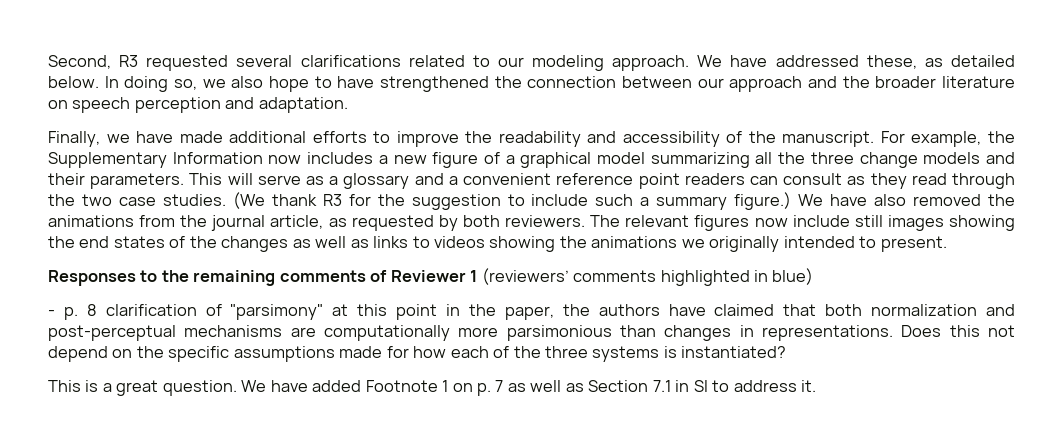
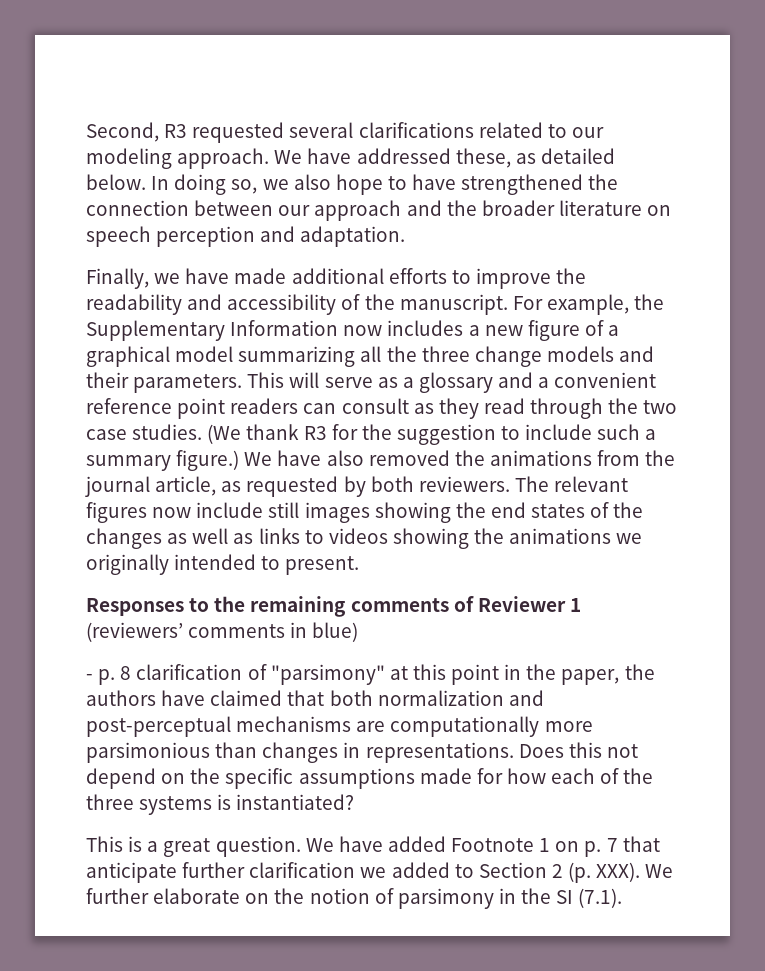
- Responses to the remaining comments of Reviewer 1 (reviewers’ comments highlighted in blue)
+ Responses to the remaining comments of Reviewer 1 (reviewers’ comments in blue)
- We have added Footnote 1 on p. 7 as well as Section 7.1 in SI to address it.
+ We have added Footnote 1 on p. 7 that anticipate further clarification we added to Section 2 (p. XXX). We further elaborate on the notion of parsimony in the SI (7.1).

